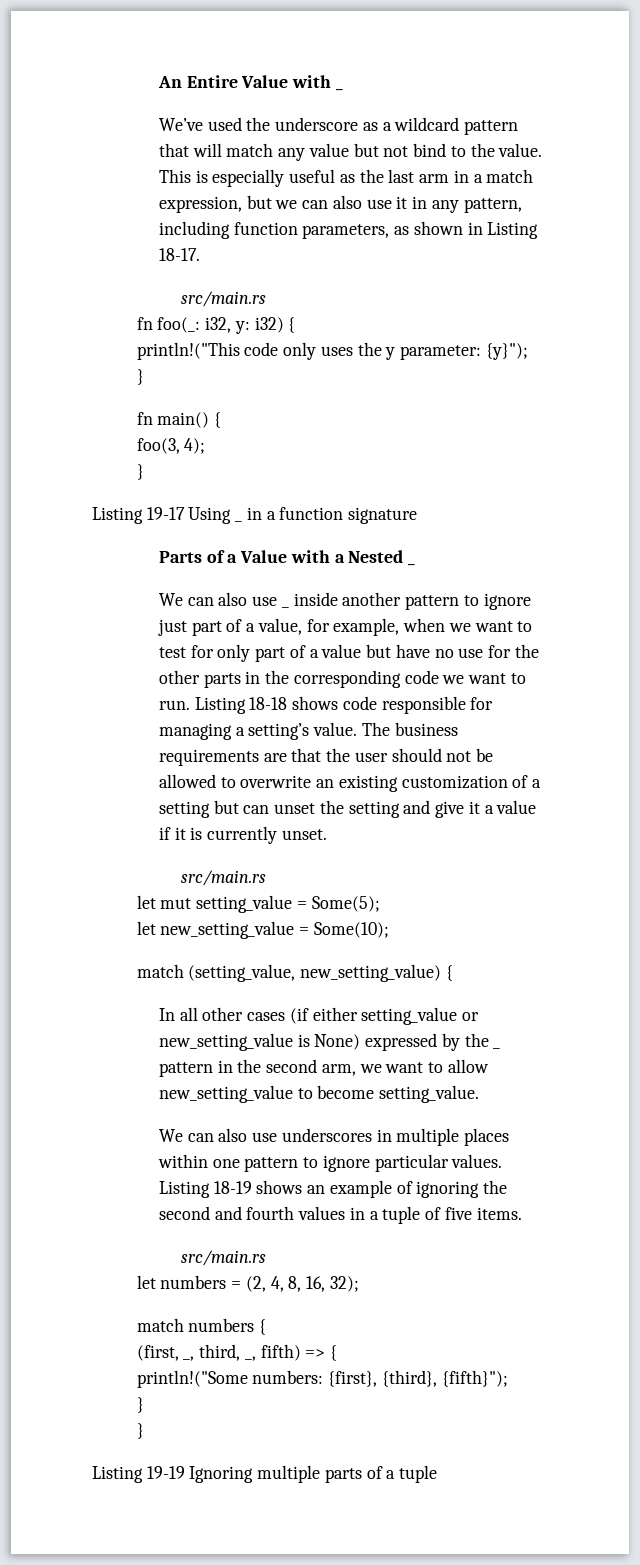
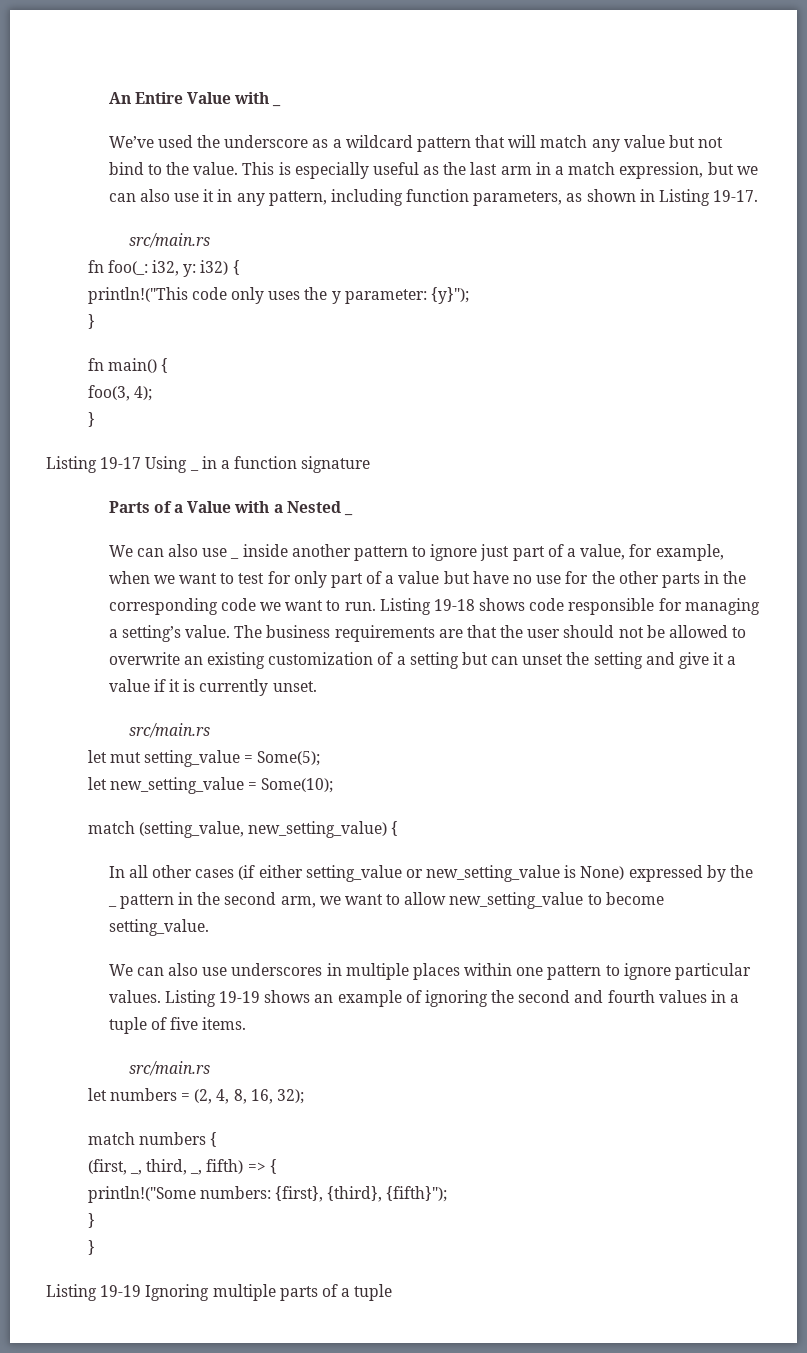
- This is especially useful as the last arm in a match expression, but we can also use it in any pattern, including function parameters, as shown in Listing 18-17.
+ This is especially useful as the last arm in a match expression, but we can also use it in any pattern, including function parameters, as shown in Listing 19-17.
- Listing 18-18 shows code responsible for managing a setting’s value.
+ Listing 19-18 shows code responsible for managing a setting’s value.
- Listing 18-19 shows an example of ignoring the second and fourth values in a tuple of five items.
+ Listing 19-19 shows an example of ignoring the second and fourth values in a tuple of five items.

